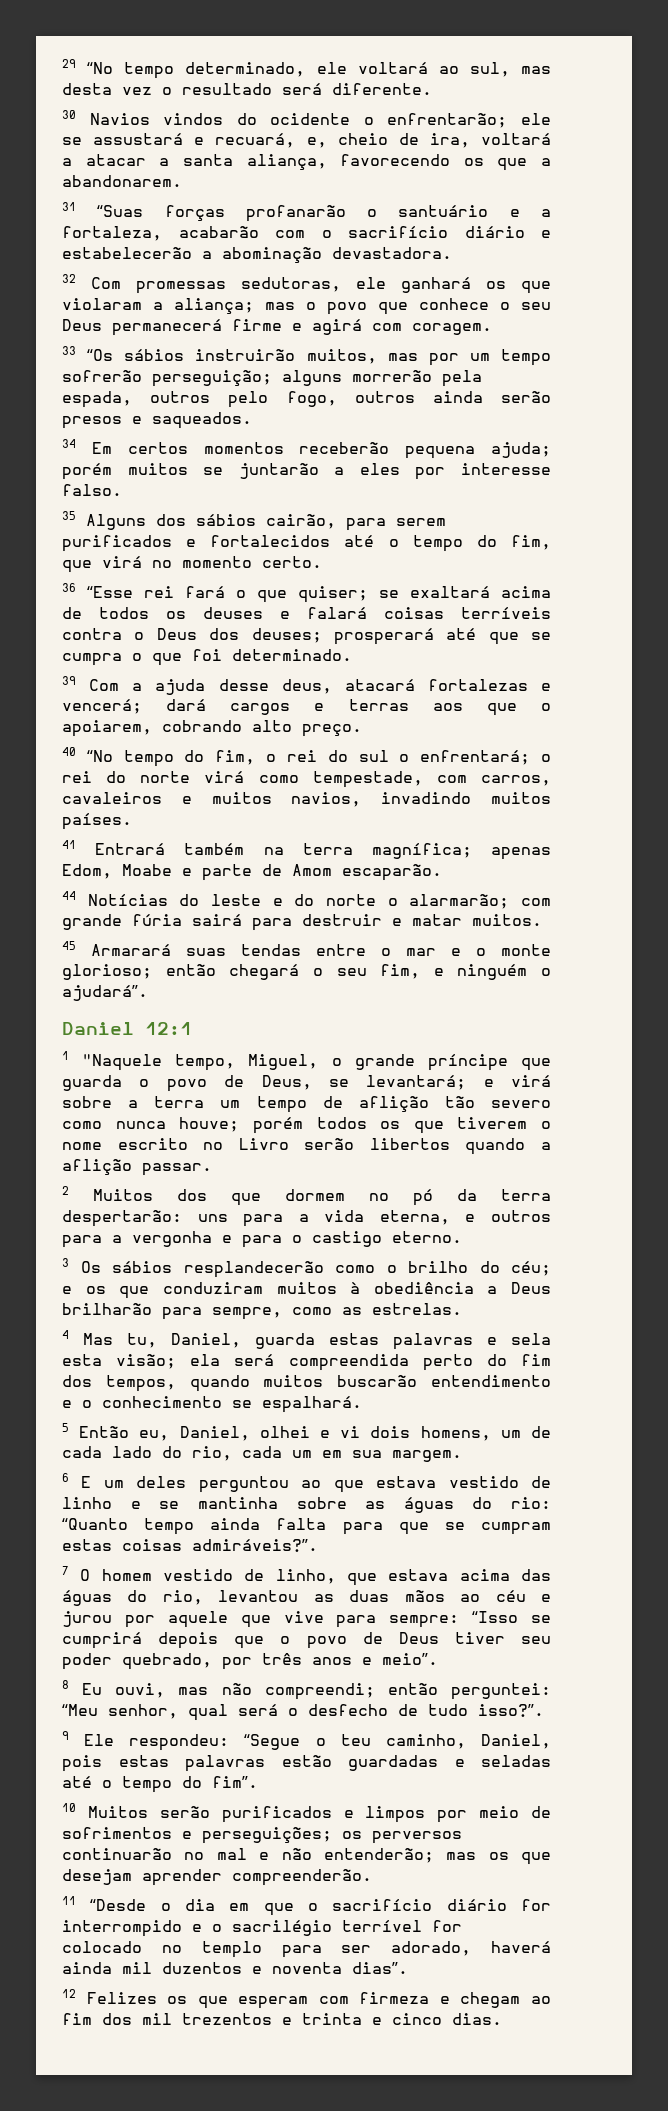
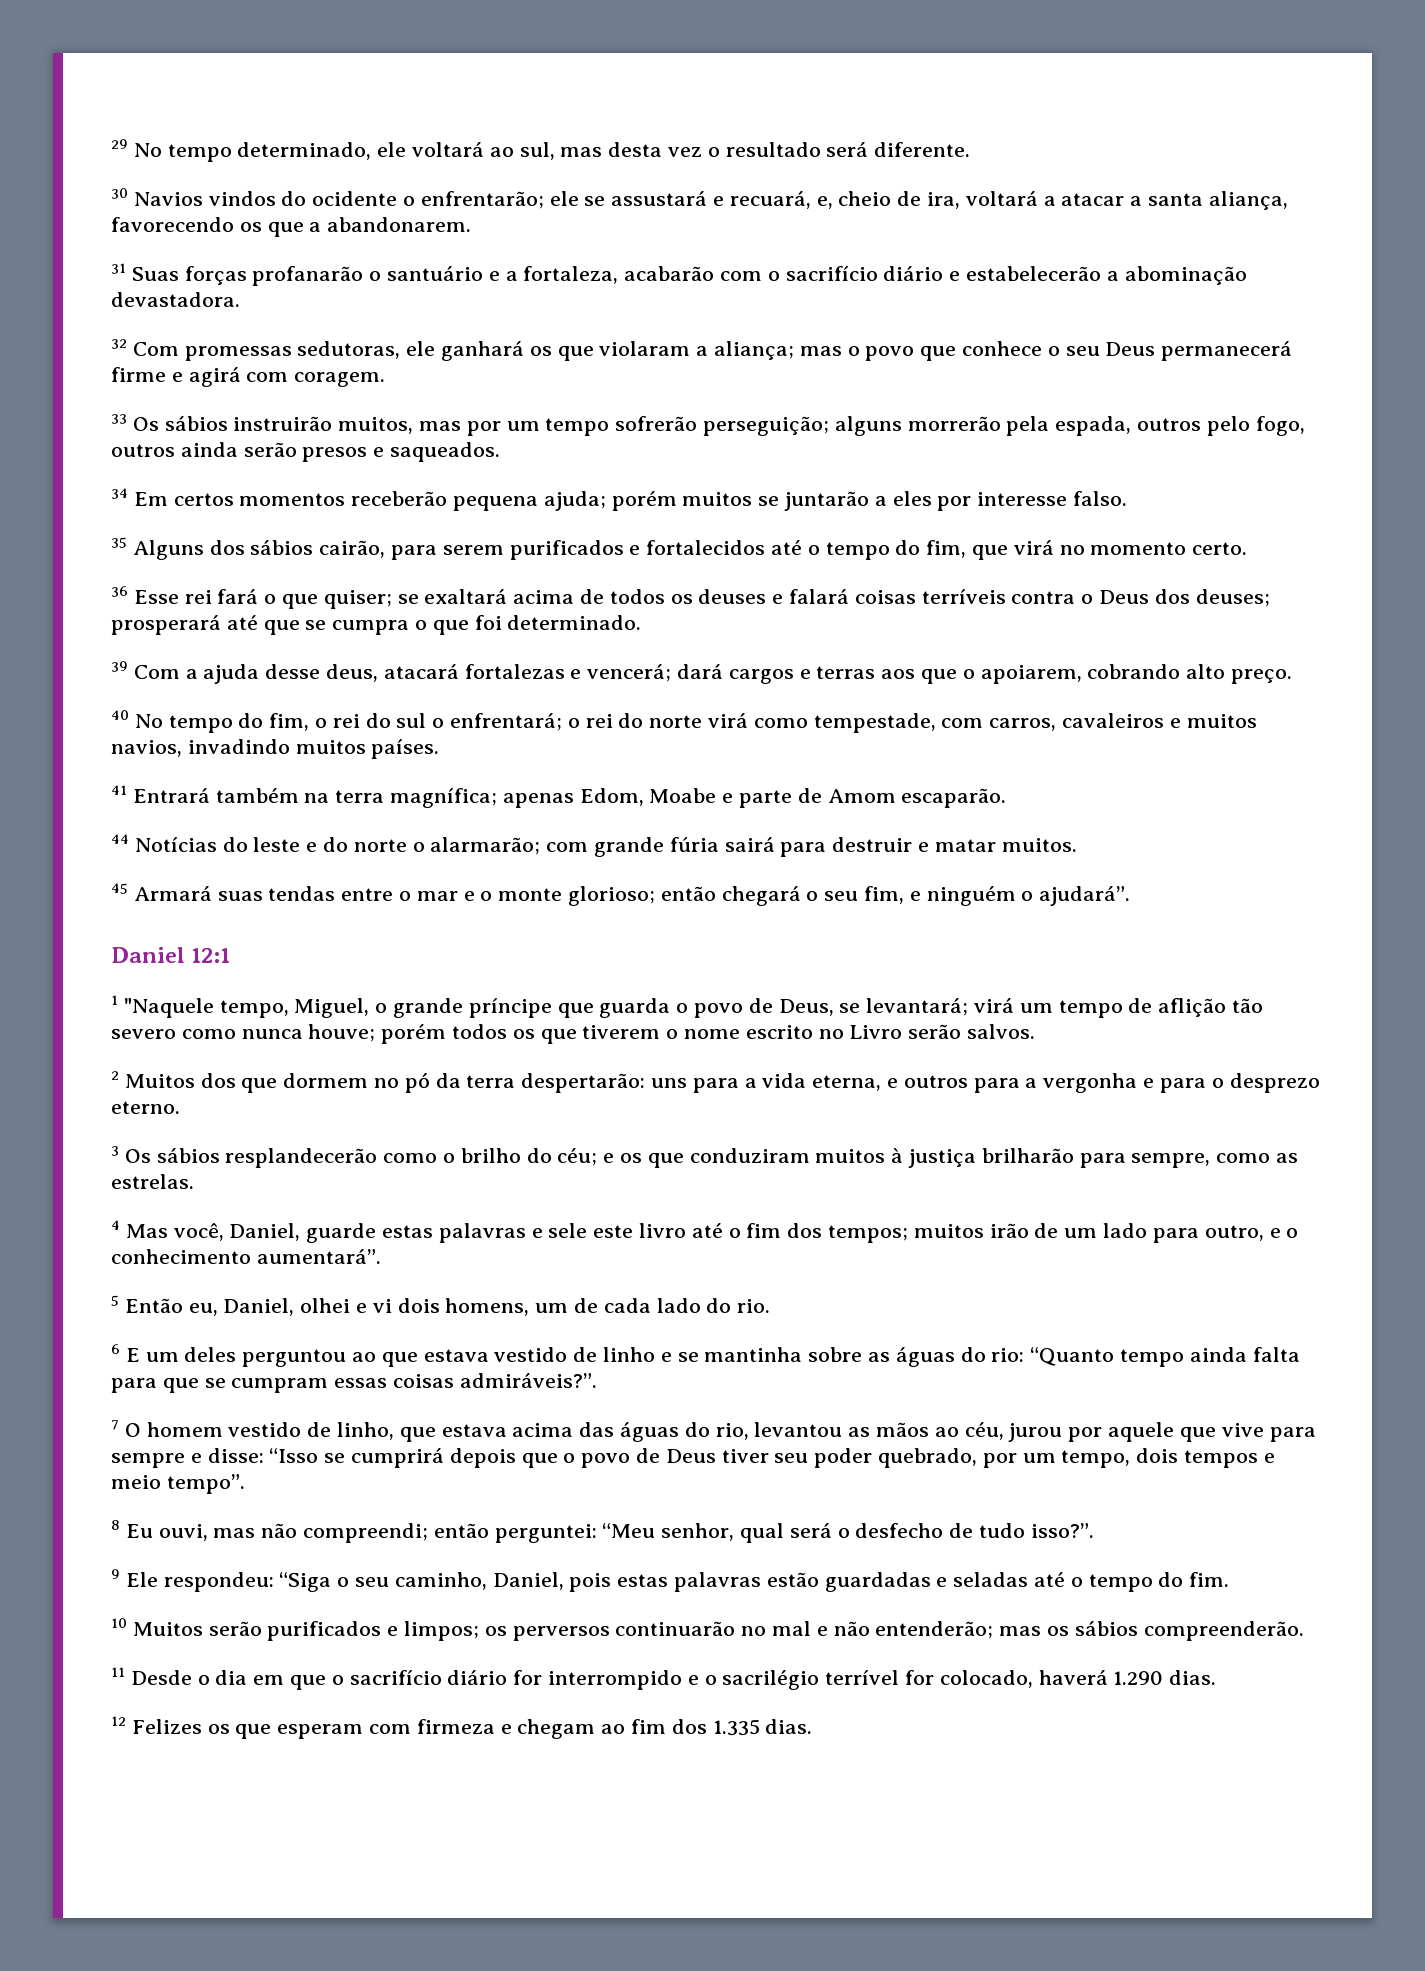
- 29 “No tempo determinado, ele voltará ao sul, mas desta vez o resultado será diferente.
+ 29 No tempo determinado, ele voltará ao sul, mas desta vez o resultado será diferente.
- 31 “Suas forças profanarão o santuário e a fortaleza, acabarão com o sacrifício diário e estabelecerão a abominação devastadora.
+ 31 Suas forças profanarão o santuário e a fortaleza, acabarão com o sacrifício diário e estabelecerão a abominação devastadora.
- 33 “Os sábios instruirão muitos, mas por um tempo sofrerão perseguição; alguns morrerão pela espada, outros pelo fogo, outros ainda serão presos e saqueados.
+ 33 Os sábios instruirão muitos, mas por um tempo sofrerão perseguição; alguns morrerão pela espada, outros pelo fogo, outros ainda serão presos e saqueados.
- 36 “Esse rei fará o que quiser; se exaltará acima de todos os deuses e falará coisas terríveis contra o Deus dos deuses; prosperará até que se cumpra o que foi determinado.
+ 36 Esse rei fará o que quiser; se exaltará acima de todos os deuses e falará coisas terríveis contra o Deus dos deuses; prosperará até que se cumpra o que foi determinado.
- 40 “No tempo do fim, o rei do sul o enfrentará; o rei do norte virá como tempestade, com carros, cavaleiros e muitos navios, invadindo muitos países.
+ 40 No tempo do fim, o rei do sul o enfrentará; o rei do norte virá como tempestade, com carros, cavaleiros e muitos navios, invadindo muitos países.
- 45 Armarará suas tendas entre o mar e o monte glorioso; então chegará o seu fim, e ninguém o ajudará”.
+ 45 Armará suas tendas entre o mar e o monte glorioso; então chegará o seu fim, e ninguém o ajudará”.
- 1 "Naquele tempo, Miguel, o grande príncipe que guarda o povo de Deus, se levantará; e virá sobre a terra um tempo de aflição tão severo como nunca houve; porém todos os que tiverem o nome escrito no Livro serão libertos quando a aflição passar.
+ 1 "Naquele tempo, Miguel, o grande príncipe que guarda o povo de Deus, se levantará; virá um tempo de aflição tão severo como nunca houve; porém todos os que tiverem o nome escrito no Livro serão salvos.
- 2 Muitos dos que dormem no pó da terra despertarão: uns para a vida eterna, e outros para a vergonha e para o castigo eterno.
+ 2 Muitos dos que dormem no pó da terra despertarão: uns para a vida eterna, e outros para a vergonha e para o desprezo eterno.
- 3 Os sábios resplandecerão como o brilho do céu; e os que conduziram muitos à obediência a Deus brilharão para sempre, como as estrelas.
+ 3 Os sábios resplandecerão como o brilho do céu; e os que conduziram muitos à justiça brilharão para sempre, como as estrelas.
- 4 Mas tu, Daniel, guarda estas palavras e sela esta visão; ela será compreendida perto do fim dos tempos, quando muitos buscarão entendimento e o conhecimento se espalhará.
+ 4 Mas você, Daniel, guarde estas palavras e sele este livro até o fim dos tempos; muitos irão de um lado para outro, e o conhecimento aumentará”.
- 5 Então eu, Daniel, olhei e vi dois homens, um de cada lado do rio, cada um em sua margem.
+ 5 Então eu, Daniel, olhei e vi dois homens, um de cada lado do rio.
- 6 E um deles perguntou ao que estava vestido de linho e se mantinha sobre as águas do rio: “Quanto tempo ainda falta para que se cumpram estas coisas admiráveis?”.
+ 6 E um deles perguntou ao que estava vestido de linho e se mantinha sobre as águas do rio: “Quanto tempo ainda falta para que se cumpram essas coisas admiráveis?”.
- 7 O homem vestido de linho, que estava acima das águas do rio, levantou as duas mãos ao céu e jurou por aquele que vive para sempre: “Isso se cumprirá depois que o povo de Deus tiver seu poder quebrado, por três anos e meio”.
+ 7 O homem vestido de linho, que estava acima das águas do rio, levantou as mãos ao céu, jurou por aquele que vive para sempre e disse: “Isso se cumprirá depois que o povo de Deus tiver seu poder quebrado, por um tempo, dois tempos e meio tempo”.
- 9 Ele respondeu: “Segue o teu caminho, Daniel, pois estas palavras estão guardadas e seladas até o tempo do fim”.
+ 9 Ele respondeu: “Siga o seu caminho, Daniel, pois estas palavras estão guardadas e seladas até o tempo do fim.
- 10 Muitos serão purificados e limpos por meio de sofrimentos e perseguições; os perversos continuarão no mal e não entenderão; mas os que desejam aprender compreenderão.
+ 10 Muitos serão purificados e limpos; os perversos continuarão no mal e não entenderão; mas os sábios compreenderão.
- 11 “Desde o dia em que o sacrifício diário for interrompido e o sacrilégio terrível for colocado no templo para ser adorado, haverá ainda mil duzentos e noventa dias”.
+ 11 Desde o dia em que o sacrifício diário for interrompido e o sacrilégio terrível for colocado, haverá 1.290 dias.
- 12 Felizes os que esperam com firmeza e chegam ao fim dos mil trezentos e trinta e cinco dias.
+ 12 Felizes os que esperam com firmeza e chegam ao fim dos 1.335 dias.

